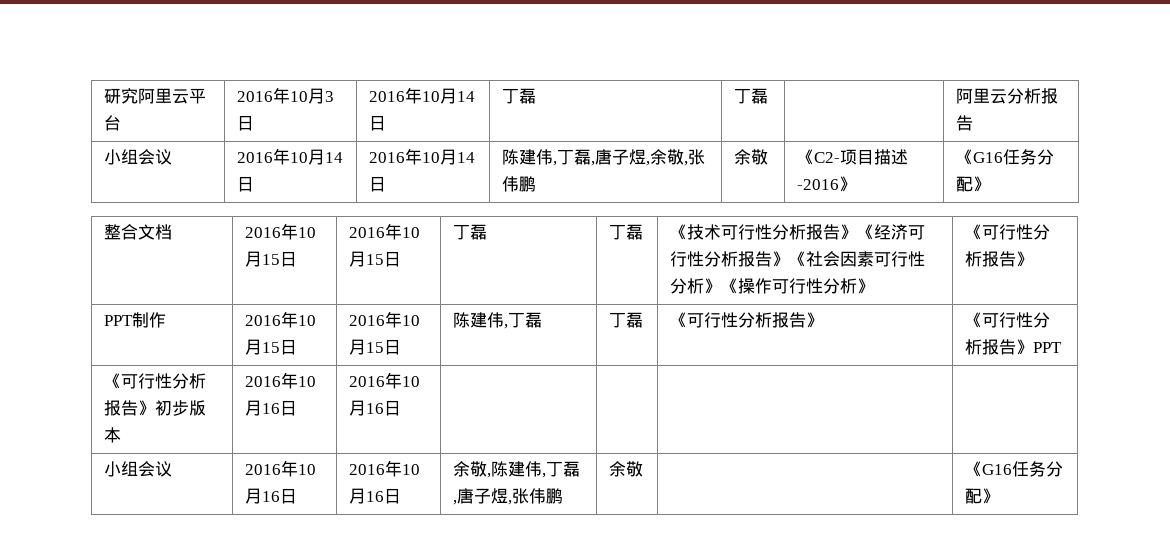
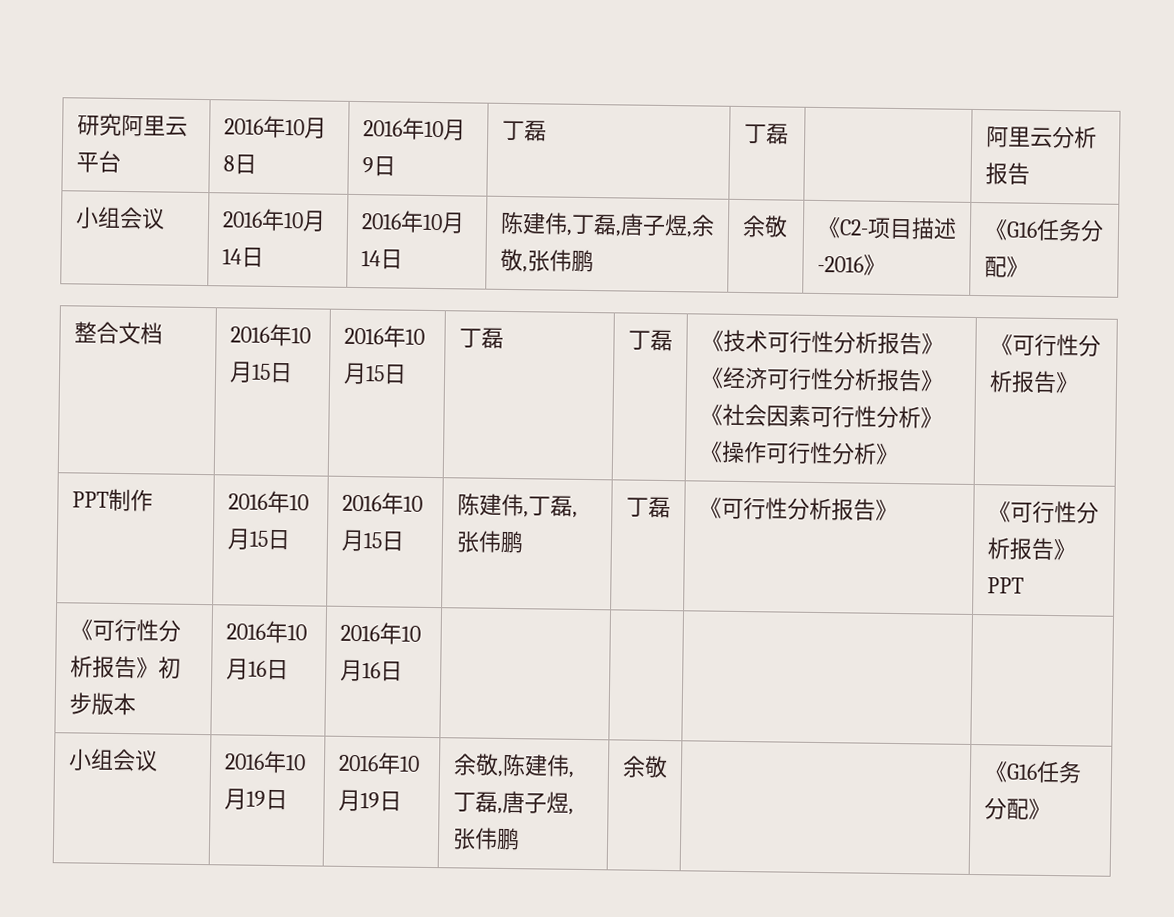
- 研究阿里云平台 | 2016年10月3日 | 2016年10月14日 | 丁磊 | 丁磊 | | 阿里云分析报告
+ 研究阿里云平台 | 2016年10月8日 | 2016年10月9日 | 丁磊 | 丁磊 | | 阿里云分析报告
- PPT制作 | 2016年10月15日 | 2016年10月15日 | 陈建伟,丁磊 | 丁磊 | 《可行性分析报告》 | 《可行性分析报告》PPT
+ PPT制作 | 2016年10月15日 | 2016年10月15日 | 陈建伟,丁磊,张伟鹏 | 丁磊 | 《可行性分析报告》 | 《可行性分析报告》PPT
- 小组会议 | 2016年10月16日 | 2016年10月16日 | 余敬,陈建伟,丁磊,唐子煜,张伟鹏 | 余敬 | | 《G16任务分配》
+ 小组会议 | 2016年10月19日 | 2016年10月19日 | 余敬,陈建伟,丁磊,唐子煜,张伟鹏 | 余敬 | | 《G16任务分配》

